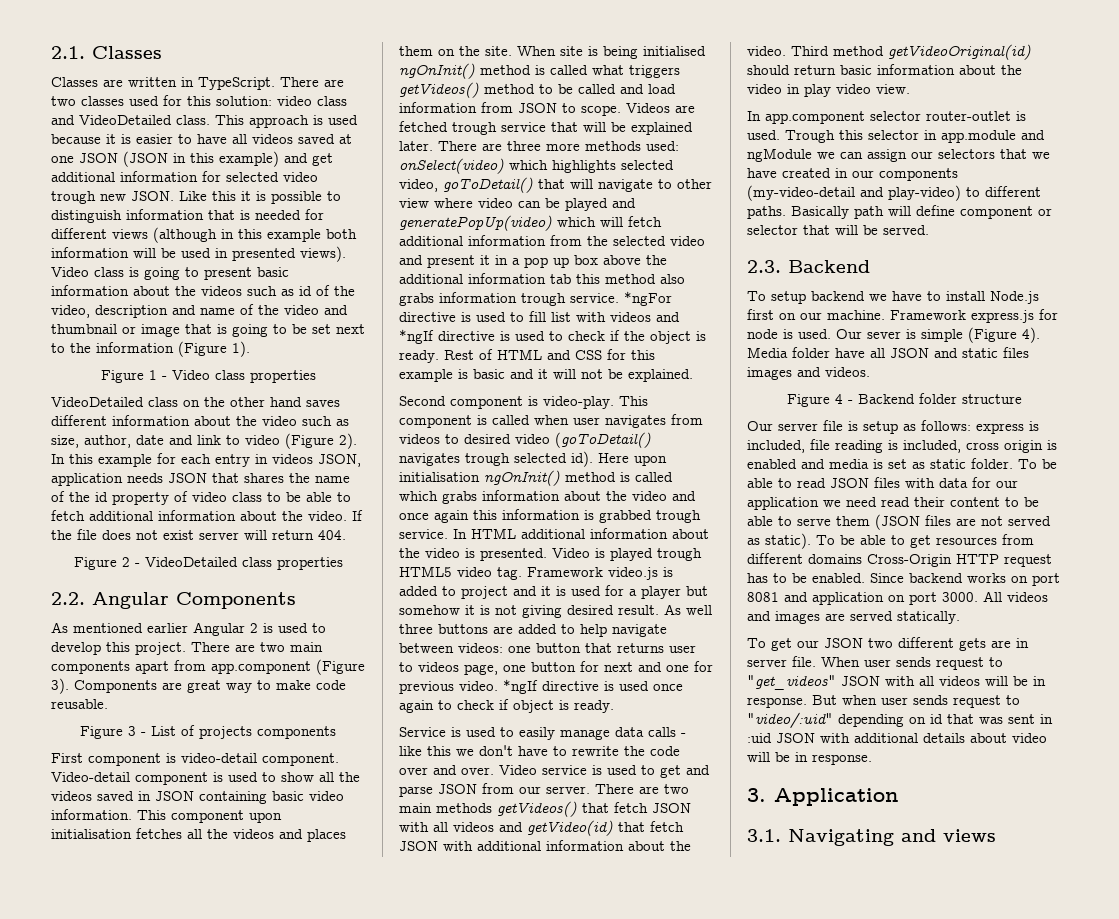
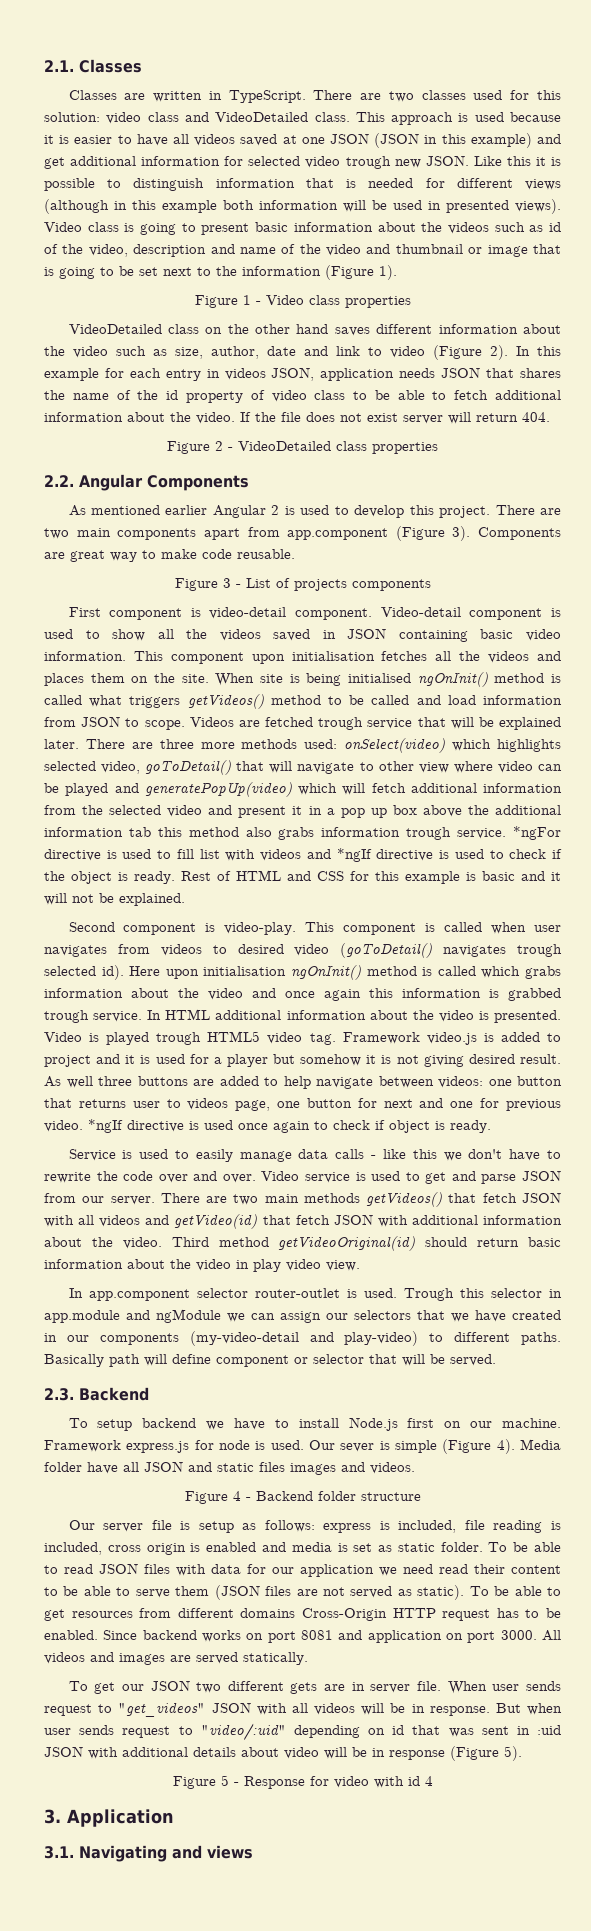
- But when user sends request to "video/:uid" depending on id that was sent in :uid JSON with additional details about video will be in response.
+ But when user sends request to "video/:uid" depending on id that was sent in :uid JSON with additional details about video will be in response (Figure 5).
+ Figure 5 - Response for video with id 4

